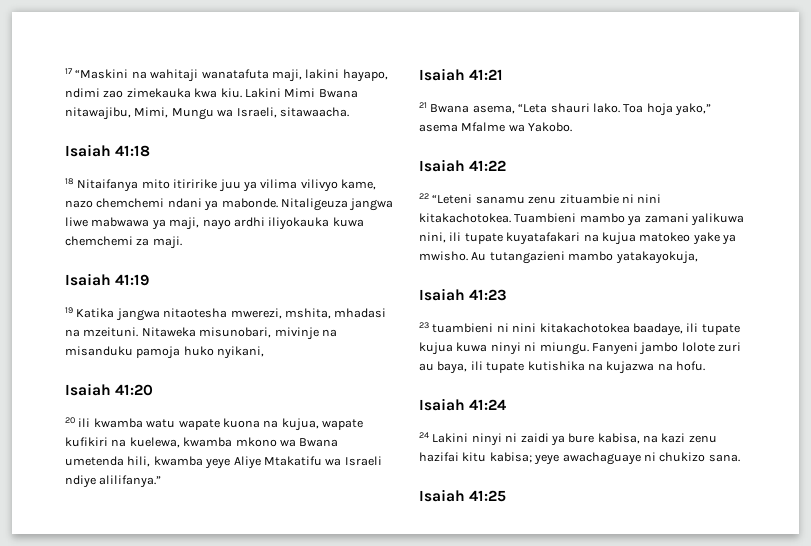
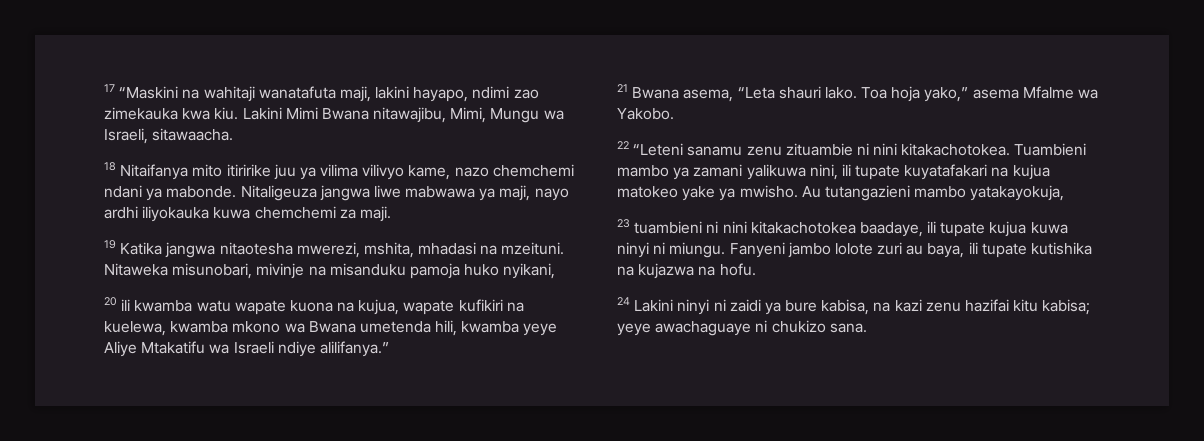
- Isaiah 41:18
- Isaiah 41:19
- Isaiah 41:20
- Isaiah 41:21
- Isaiah 41:22
- Isaiah 41:23
- Isaiah 41:24
- Isaiah 41:25

